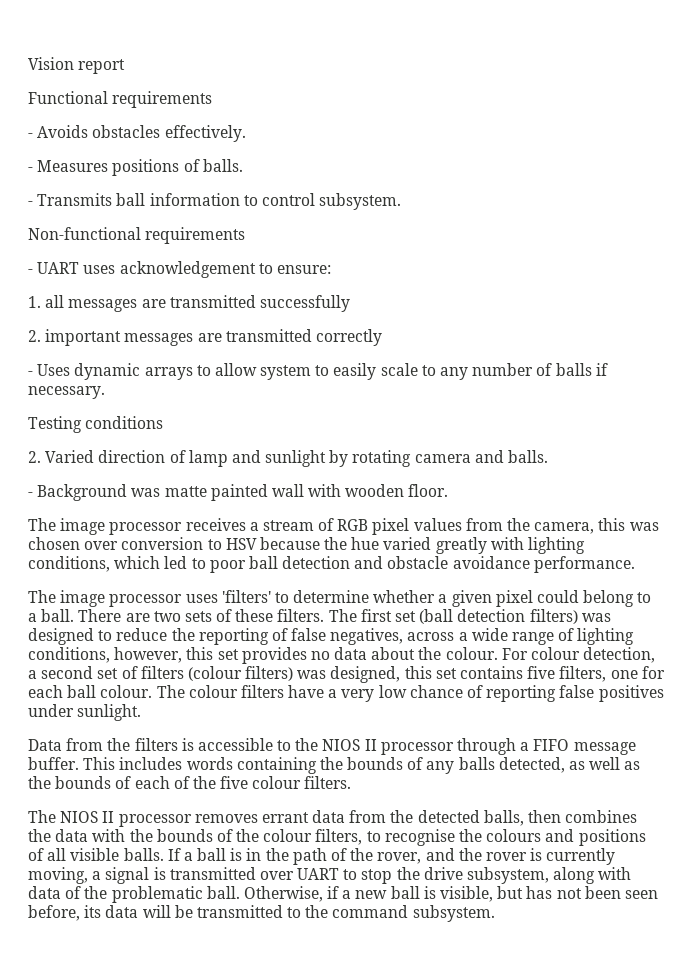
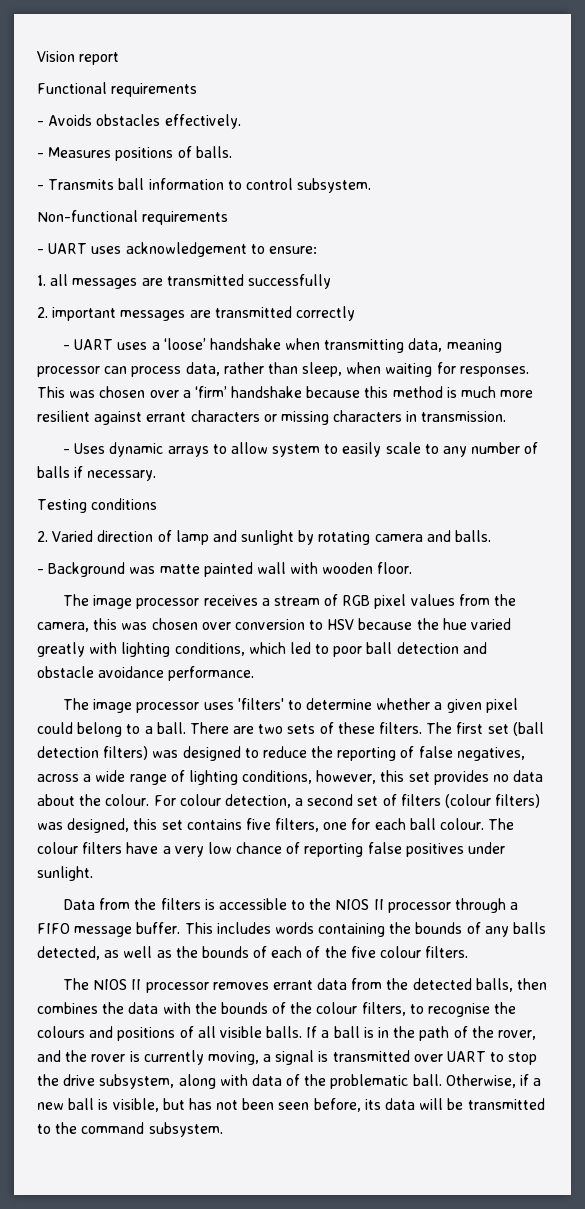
+ - UART uses a ‘loose’ handshake when transmitting data, meaning processor can process data, rather than sleep, when waiting for responses. This was chosen over a ‘firm’ handshake because this method is much more resilient against errant characters or missing characters in transmission.

